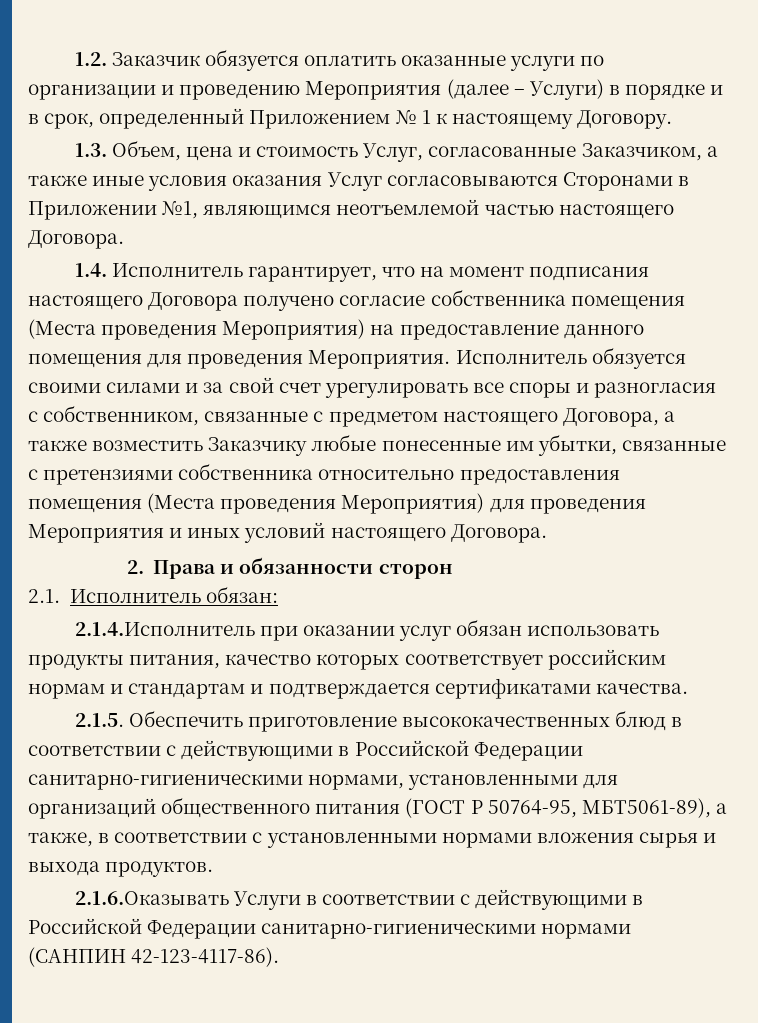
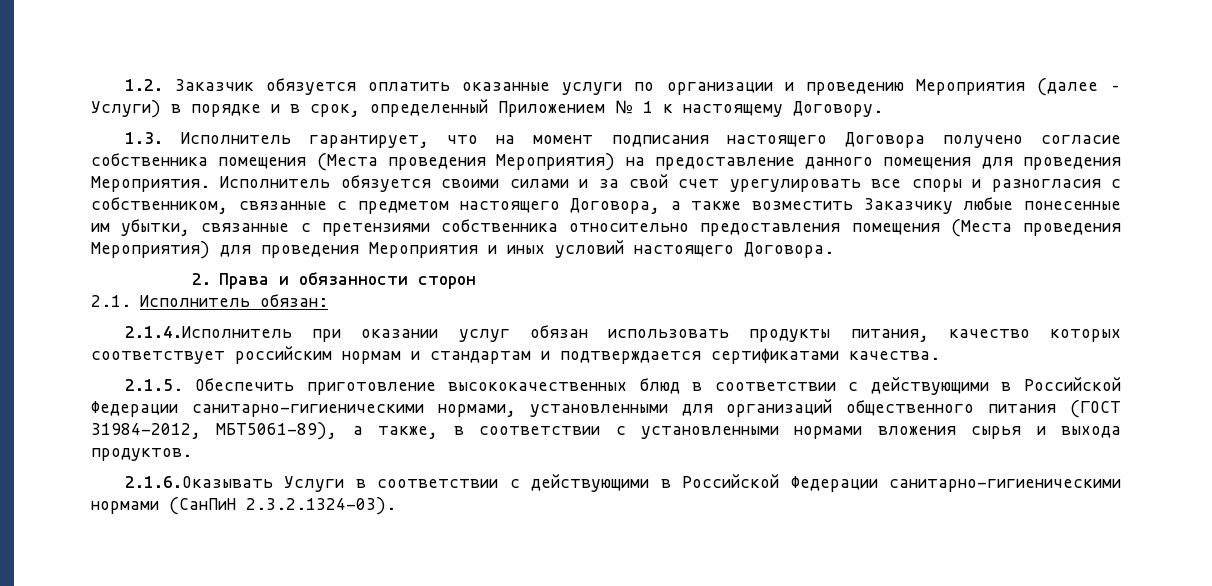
- 1.3. Объем, цена и стоимость Услуг, согласованные Заказчиком, а также иные условия оказания Услуг согласовываются Сторонами в Приложении №1, являющимся неотъемлемой частью настоящего Договора.
- 1.4. Исполнитель гарантирует, что на момент подписания настоящего Договора получено согласие собственника помещения (Места проведения Мероприятия) на предоставление данного помещения для проведения Мероприятия.
+ 1.3. Исполнитель гарантирует, что на момент подписания настоящего Договора получено согласие собственника помещения (Места проведения Мероприятия) на предоставление данного помещения для проведения Мероприятия.
- 2.1.5. Обеспечить приготовление высококачественных блюд в соответствии с действующими в Российской Федерации санитарно-гигиеническими нормами, установленными для организаций общественного питания (ГОСТ Р 50764-95, МБТ5061-89), а также, в соответствии с установленными нормами вложения сырья и выхода продуктов.
+ 2.1.5. Обеспечить приготовление высококачественных блюд в соответствии с действующими в Российской Федерации санитарно-гигиеническими нормами, установленными для организаций общественного питания (ГОСТ 31984-2012, МБТ5061-89), а также, в соответствии с установленными нормами вложения сырья и выхода продуктов.
- 2.1.6.Оказывать Услуги в соответствии с действующими в Российской Федерации санитарно-гигиеническими нормами (САНПИН 42-123-4117-86).
+ 2.1.6.Оказывать Услуги в соответствии с действующими в Российской Федерации санитарно-гигиеническими нормами (СанПиН 2.3.2.1324-03).

